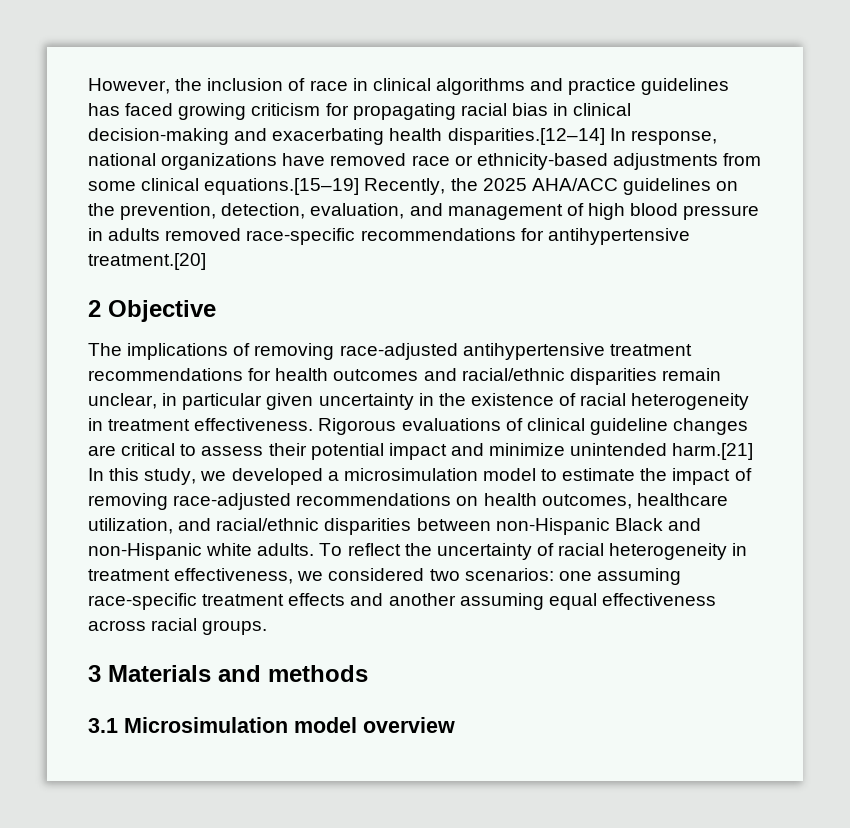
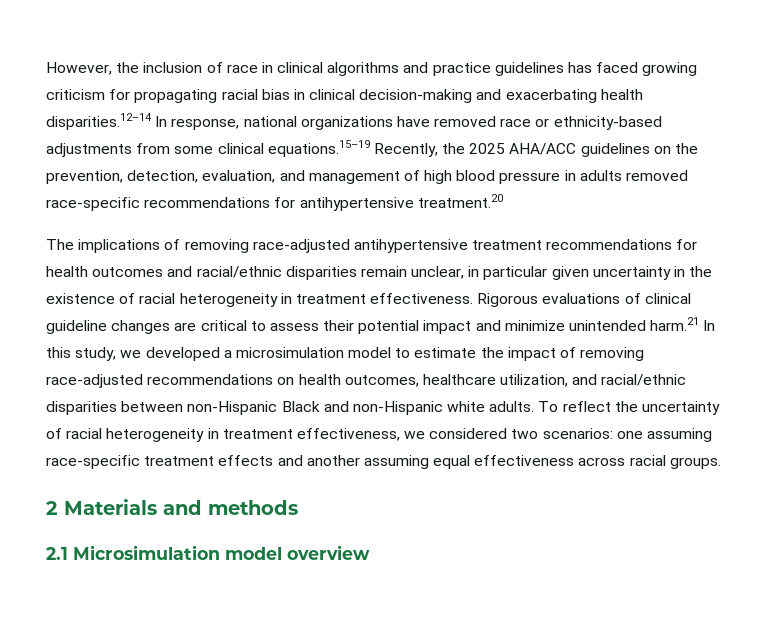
- However, the inclusion of race in clinical algorithms and practice guidelines has faced growing criticism for propagating racial bias in clinical decision-making and exacerbating health disparities.[12–14] In response, national organizations have removed race or ethnicity-based adjustments from some clinical equations.[15–19] Recently, the 2025 AHA/ACC guidelines on the prevention, detection, evaluation, and management of high blood pressure in adults removed race-specific recommendations for antihypertensive treatment.[20]
- 2 Objective
+ However, the inclusion of race in clinical algorithms and practice guidelines has faced growing criticism for propagating racial bias in clinical decision-making and exacerbating health disparities.12–14 In response, national organizations have removed race or ethnicity-based adjustments from some clinical equations.15–19 Recently, the 2025 AHA/ACC guidelines on the prevention, detection, evaluation, and management of high blood pressure in adults removed race-specific recommendations for antihypertensive treatment.20
- Rigorous evaluations of clinical guideline changes are critical to assess their potential impact and minimize unintended harm.[21] In this study, we developed a microsimulation model to estimate the impact of removing race-adjusted recommendations on health outcomes, healthcare utilization, and racial/ethnic disparities between non-Hispanic Black and non-Hispanic white adults.
+ Rigorous evaluations of clinical guideline changes are critical to assess their potential impact and minimize unintended harm.21 In this study, we developed a microsimulation model to estimate the impact of removing race-adjusted recommendations on health outcomes, healthcare utilization, and racial/ethnic disparities between non-Hispanic Black and non-Hispanic white adults.
- 3 Materials and methods
+ 2 Materials and methods
- 3.1 Microsimulation model overview
+ 2.1 Microsimulation model overview

